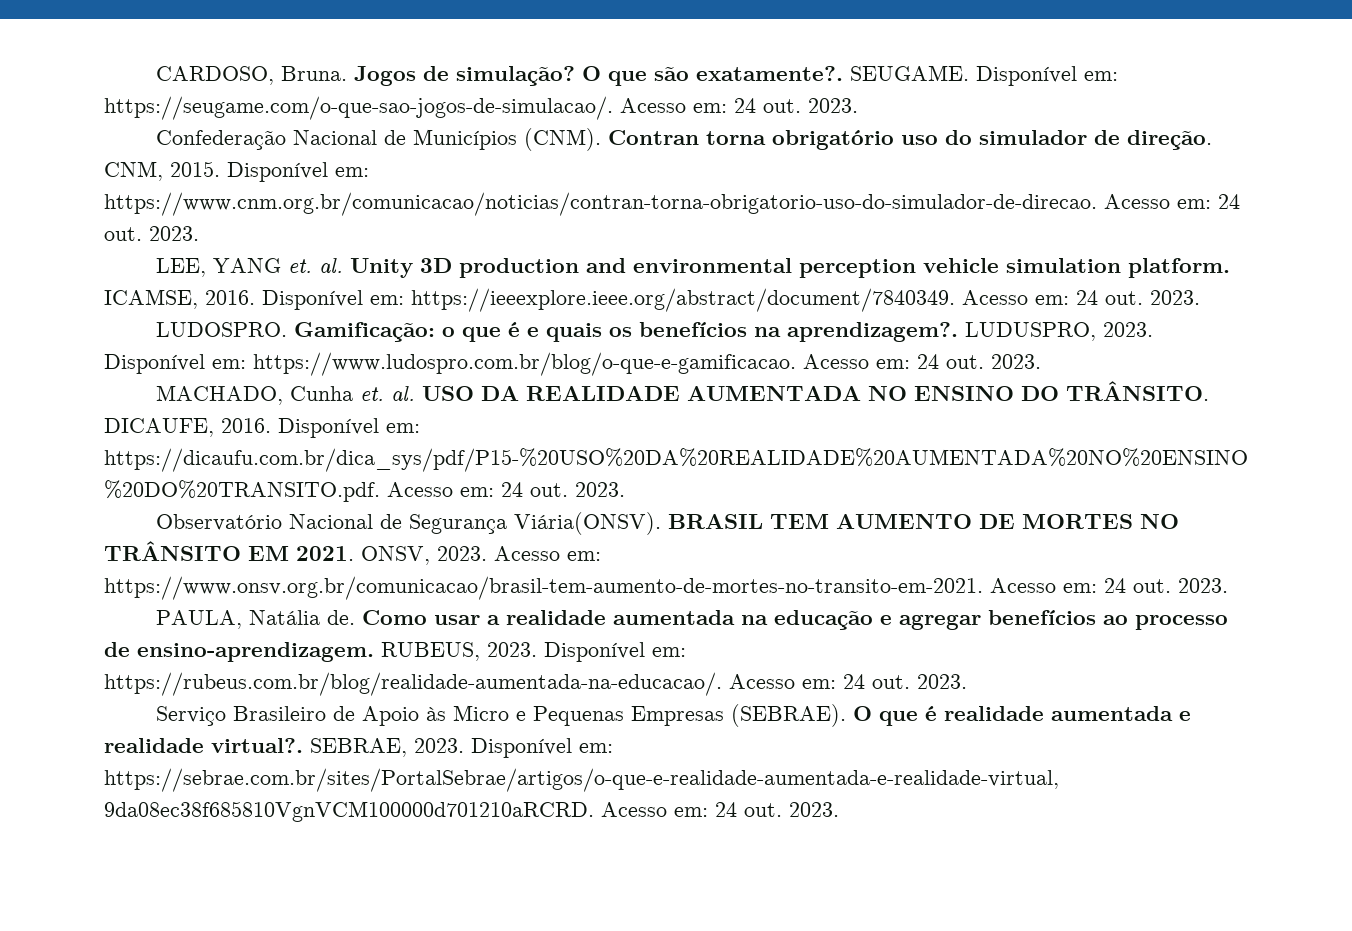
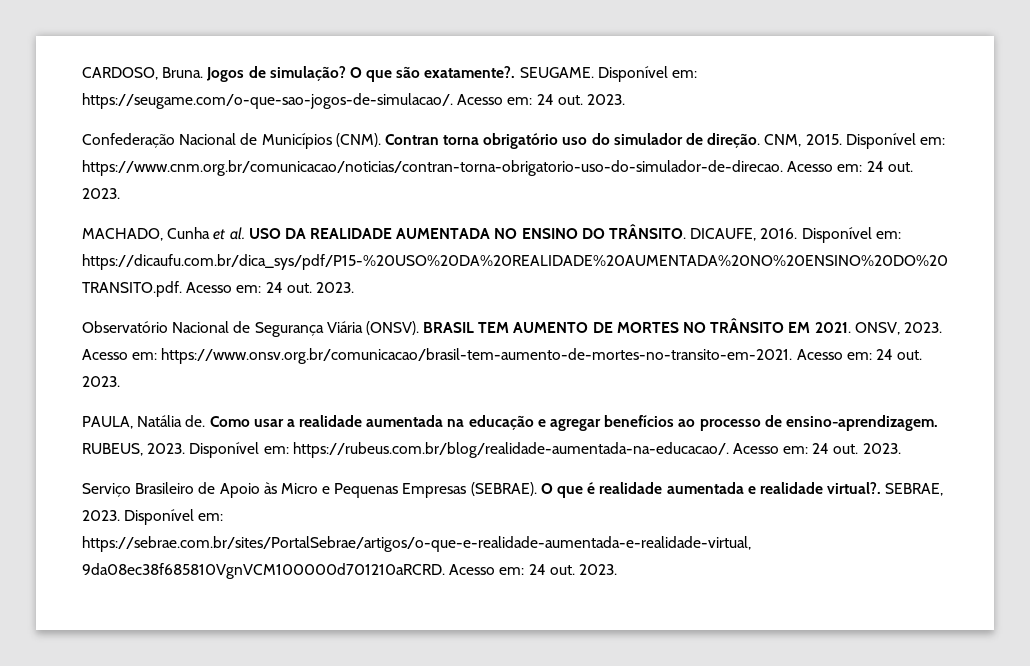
- LEE, YANG et. al. Unity 3D production and environmental perception vehicle simulation platform. ICAMSE, 2016. Disponível em: https://ieeexplore.ieee.org/abstract/document/7840349. Acesso em: 24 out. 2023.
- LUDOSPRO. Gamificação: o que é e quais os benefícios na aprendizagem?. LUDUSPRO, 2023. Disponível em: https://www.ludospro.com.br/blog/o-que-e-gamificacao. Acesso em: 24 out. 2023.
- MACHADO, Cunha et. al. USO DA REALIDADE AUMENTADA NO ENSINO DO TRÂNSITO.
+ MACHADO, Cunha et al. USO DA REALIDADE AUMENTADA NO ENSINO DO TRÂNSITO.
- Observatório Nacional de Segurança Viária(ONSV).
+ Observatório Nacional de Segurança Viária (ONSV).

